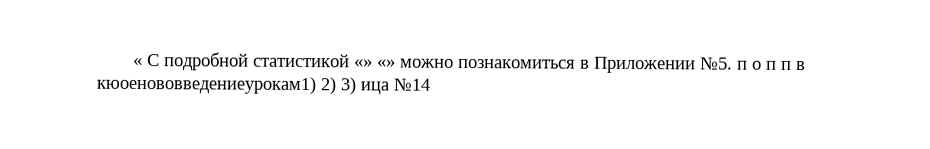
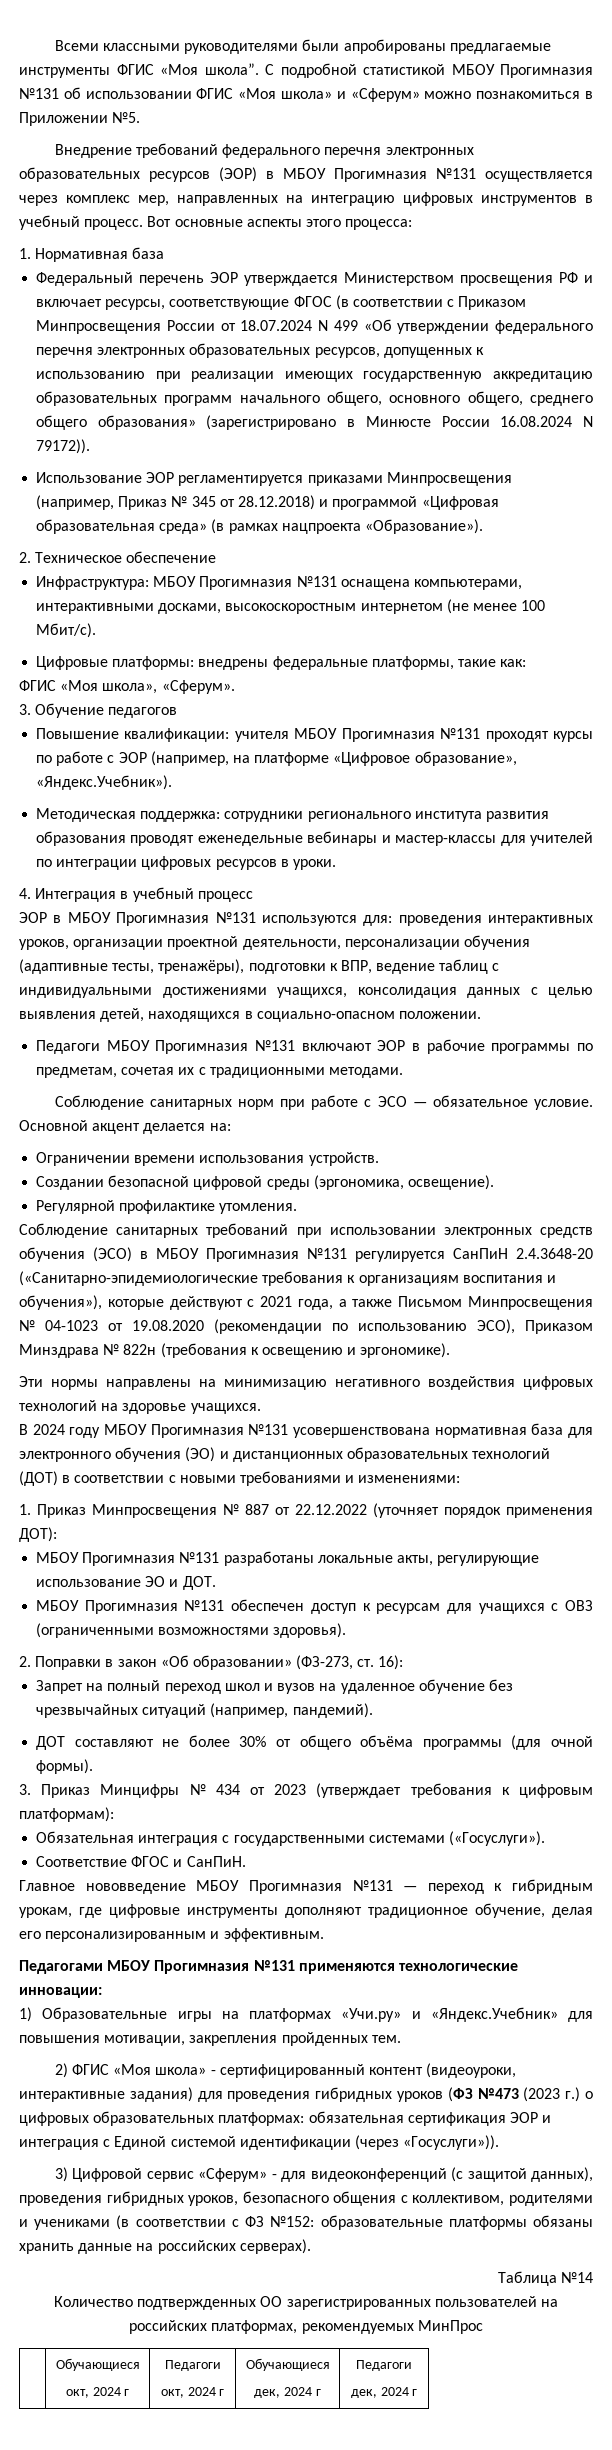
- « С подробной статистикой «» «» можно познакомиться в Приложении №5. п о п п в кюоенововведениеурокам1) 2) 3) ица №14
+ Всеми классными руководителями были апробированы предлагаемые инструменты ФГИС «Моя школа”. С подробной статистикой МБОУ Прогимназия №131 об использовании ФГИС «Моя школа» и «Сферум» можно познакомиться в Приложении №5.
+ Внедрение требований федерального перечня электронных образовательных ресурсов (ЭОР) в МБОУ Прогимназия №131 осуществляется через комплекс мер, направленных на интеграцию цифровых инструментов в учебный процесс. Вот основные аспекты этого процесса:
+ 1. Нормативная база
+ Федеральный перечень ЭОР утверждается Министерством просвещения РФ и включает ресурсы, соответствующие ФГОС (в соответствии с Приказом Минпросвещения России от 18.07.2024 N 499 «Об утверждении федерального перечня электронных образовательных ресурсов, допущенных к использованию при реализации имеющих государственную аккредитацию образовательных программ начального общего, основного общего, среднего общего образования» (зарегистрировано в Минюсте России 16.08.2024 N 79172)).
+ Использование ЭОР регламентируется приказами Минпросвещения (например, Приказ № 345 от 28.12.2018) и программой «Цифровая образовательная среда» (в рамках нацпроекта «Образование»).
+ 2. Техническое обеспечение
+ Инфраструктура: МБОУ Прогимназия №131 оснащена компьютерами, интерактивными досками, высокоскоростным интернетом (не менее 100 Мбит/с).
+ Цифровые платформы: внедрены федеральные платформы, такие как:
+ ФГИС «Моя школа», «Сферум».
+ 3. Обучение педагогов
+ Повышение квалификации: учителя МБОУ Прогимназия №131 проходят курсы по работе с ЭОР (например, на платформе «Цифровое образование», «Яндекс.Учебник»).
+ Методическая поддержка: сотрудники регионального института развития образования проводят еженедельные вебинары и мастер-классы для учителей по интеграции цифровых ресурсов в уроки.
+ 4. Интеграция в учебный процесс
+ ЭОР в МБОУ Прогимназия №131 используются для: проведения интерактивных уроков, организации проектной деятельности, персонализации обучения (адаптивные тесты, тренажёры), подготовки к ВПР, ведение таблиц с индивидуальными достижениями учащихся, консолидация данных с целью выявления детей, находящихся в социально-опасном положении.
+ Педагоги МБОУ Прогимназия №131 включают ЭОР в рабочие программы по предметам, сочетая их с традиционными методами.
+ Соблюдение санитарных норм при работе с ЭСО — обязательное условие. Основной акцент делается на:
+ Ограничении времени использования устройств.
+ Создании безопасной цифровой среды (эргономика, освещение).
+ Регулярной профилактике утомления.
+ Соблюдение санитарных требований при использовании электронных средств обучения (ЭСО) в МБОУ Прогимназия №131 регулируется СанПиН 2.4.3648-20 («Санитарно-эпидемиологические требования к организациям воспитания и обучения»), которые действуют с 2021 года, а также Письмом Минпросвещения № 04-1023 от 19.08.2020 (рекомендации по использованию ЭСО), Приказом Минздрава № 822н (требования к освещению и эргономике).
+ Эти нормы направлены на минимизацию негативного воздействия цифровых технологий на здоровье учащихся.
+ В 2024 году МБОУ Прогимназия №131 усовершенствована нормативная база для электронного обучения (ЭО) и дистанционных образовательных технологий (ДОТ) в соответствии с новыми требованиями и изменениями:
+ 1. Приказ Минпросвещения № 887 от 22.12.2022 (уточняет порядок применения ДОТ):
+ МБОУ Прогимназия №131 разработаны локальные акты, регулирующие использование ЭО и ДОТ.
+ МБОУ Прогимназия №131 обеспечен доступ к ресурсам для учащихся с ОВЗ (ограниченными возможностями здоровья).
+ 2. Поправки в закон «Об образовании» (ФЗ-273, ст. 16):
+ Запрет на полный переход школ и вузов на удаленное обучение без чрезвычайных ситуаций (например, пандемий).
+ ДОТ составляют не более 30% от общего объёма программы (для очной формы).
+ 3. Приказ Минцифры № 434 от 2023 (утверждает требования к цифровым платформам):
+ Обязательная интеграция с государственными системами («Госуслуги»).
+ Соответствие ФГОС и СанПиН.
+ Главное нововведение МБОУ Прогимназия №131 — переход к гибридным урокам, где цифровые инструменты дополняют традиционное обучение, делая его персонализированным и эффективным.
+ Педагогами МБОУ Прогимназия №131 применяются технологические инновации:
+ 1) Образовательные игры на платформах «Учи.ру» и «Яндекс.Учебник» для повышения мотивации, закрепления пройденных тем.
+ 2) ФГИС «Моя школа» - сертифицированный контент (видеоуроки, интерактивные задания) для проведения гибридных уроков (ФЗ №473 (2023 г.) о цифровых образовательных платформах: обязательная сертификация ЭОР и интеграция с Единой системой идентификации (через «Госуслуги»)).
+ 3) Цифровой сервис «Сферум» - для видеоконференций (с защитой данных), проведения гибридных уроков, безопасного общения с коллективом, родителями и учениками (в соответствии с ФЗ №152: образовательные платформы обязаны хранить данные на российских серверах).
+ Таблица №14
+ Количество подтвержденных ОО зарегистрированных пользователей на российских платформах, рекомендуемых МинПрос
+ | Обучающиеся
+ окт, 2024 г | Педагоги
+ окт, 2024 г | Обучающиеся
+ дек, 2024 г | Педагоги
+ дек, 2024 г

